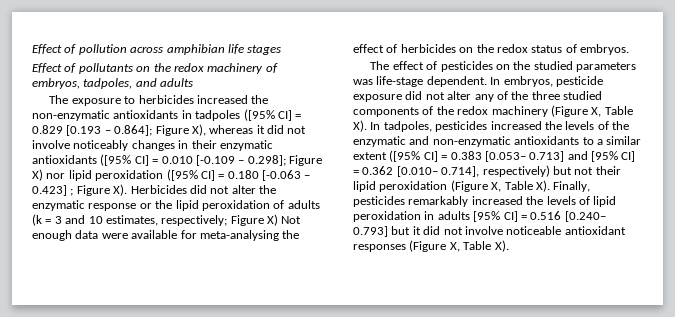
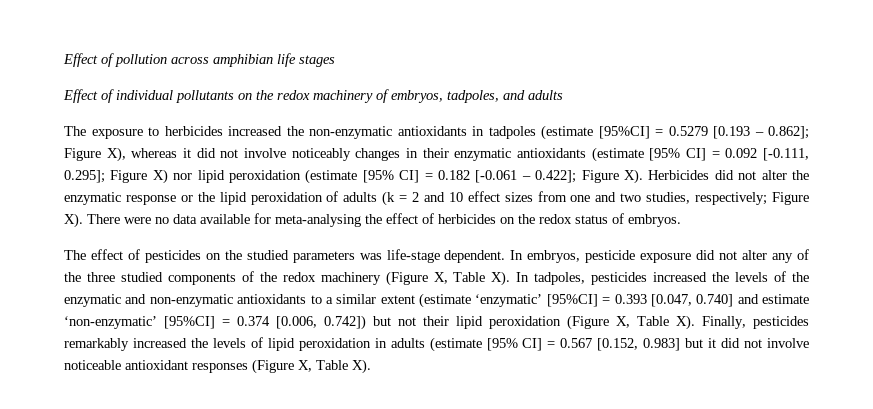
- Effect of pollutants on the redox machinery of embryos, tadpoles, and adults
+ Effect of individual pollutants on the redox machinery of embryos, tadpoles, and adults
- The exposure to herbicides increased the non-enzymatic antioxidants in tadpoles ([95% CI] = 0.829 [0.193 – 0.864];
+ The exposure to herbicides increased the non-enzymatic antioxidants in tadpoles (estimate [95%CI] = 0.5279 [0.193 – 0.862];
- Figure X), whereas it did not involve noticeably changes in their enzymatic antioxidants ([95% CI] = 0.010 [-0.109 – 0.298];
+ Figure X), whereas it did not involve noticeably changes in their enzymatic antioxidants (estimate [95% CI] = 0.092 [-0.111, 0.295];
- Figure X) nor lipid peroxidation ([95% CI] = 0.180 [-0.063 – 0.423] ;
+ Figure X) nor lipid peroxidation (estimate [95% CI] = 0.182 [-0.061 – 0.422];
- Figure X). Herbicides did not alter the enzymatic response or the lipid peroxidation of adults (k = 3 and 10 estimates, respectively; Figure X) Not enough data were available for meta-analysing the effect of herbicides on the redox status of embryos.
+ Figure X). Herbicides did not alter the enzymatic response or the lipid peroxidation of adults (k = 2 and 10 effect sizes from one and two studies, respectively; Figure X). There were no data available for meta-analysing the effect of herbicides on the redox status of embryos.
- In embryos, pesticide exposure did not alter any of the three studied components of the redox machinery (Figure X, Table X). In tadpoles, pesticides increased the levels of the enzymatic and non-enzymatic antioxidants to a similar extent ([95% CI] = 0.383 [0.053– 0.713] and [95% CI] = 0.362 [0.010– 0.714], respectively) but not their lipid peroxidation (Figure X, Table X). Finally, pesticides remarkably increased the levels of lipid peroxidation in adults [95% CI] = 0.516 [0.240– 0.793] but it did not involve noticeable antioxidant responses (Figure X, Table X).
+ In embryos, pesticide exposure did not alter any of the three studied components of the redox machinery (Figure X, Table X). In tadpoles, pesticides increased the levels of the enzymatic and non-enzymatic antioxidants to a similar extent (estimate ‘enzymatic’ [95%CI] = 0.393 [0.047, 0.740] and estimate ‘non-enzymatic’ [95%CI] = 0.374 [0.006, 0.742]) but not their lipid peroxidation (Figure X, Table X). Finally, pesticides remarkably increased the levels of lipid peroxidation in adults (estimate [95% CI] = 0.567 [0.152, 0.983] but it did not involve noticeable antioxidant responses (Figure X, Table X).

